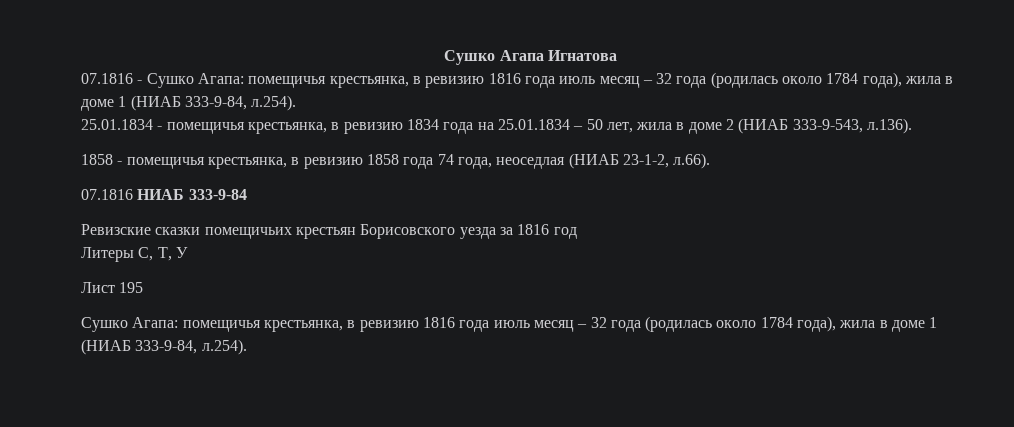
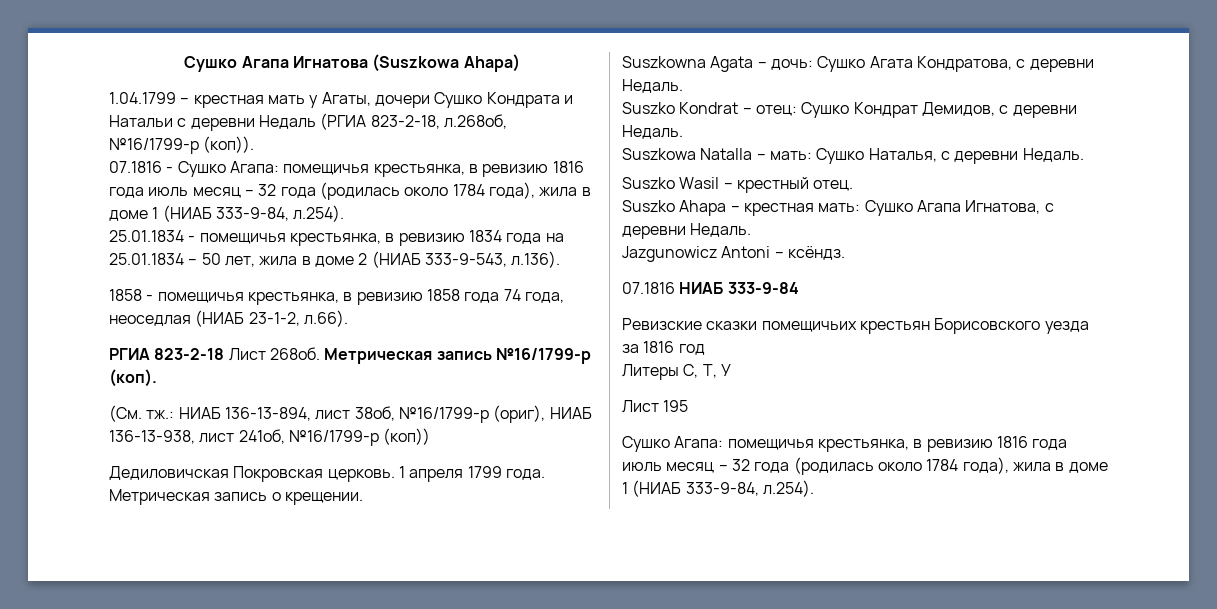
- Сушко Агапа Игнатова
+ Сушко Агапа Игнатова (Suszkowa Ahapa)
+ 1.04.1799 – крестная мать у Агаты, дочери Сушко Кондрата и Натальи с деревни Недаль (РГИА 823-2-18, л.268об, №16/1799-р (коп)).
+ РГИА 823-2-18 Лист 268об. Метрическая запись №16/1799-р (коп).
+ (См. тж.: НИАБ 136-13-894, лист 38об, №16/1799-р (ориг), НИАБ 136-13-938, лист 241об, №16/1799-р (коп))
+ Дедиловичская Покровская церковь. 1 апреля 1799 года. Метрическая запись о крещении.
+ Suszkowna Agata – дочь: Сушко Агата Кондратова, с деревни Недаль.
+ Suszko Kondrat – отец: Сушко Кондрат Демидов, с деревни Недаль.
+ Suszkowa Natalla – мать: Сушко Наталья, с деревни Недаль.
+ Suszko Wasil – крестный отец.
+ Suszko Ahapa – крестная мать: Сушко Агапа Игнатова, с деревни Недаль.
+ Jazgunowicz Antoni – ксёндз.

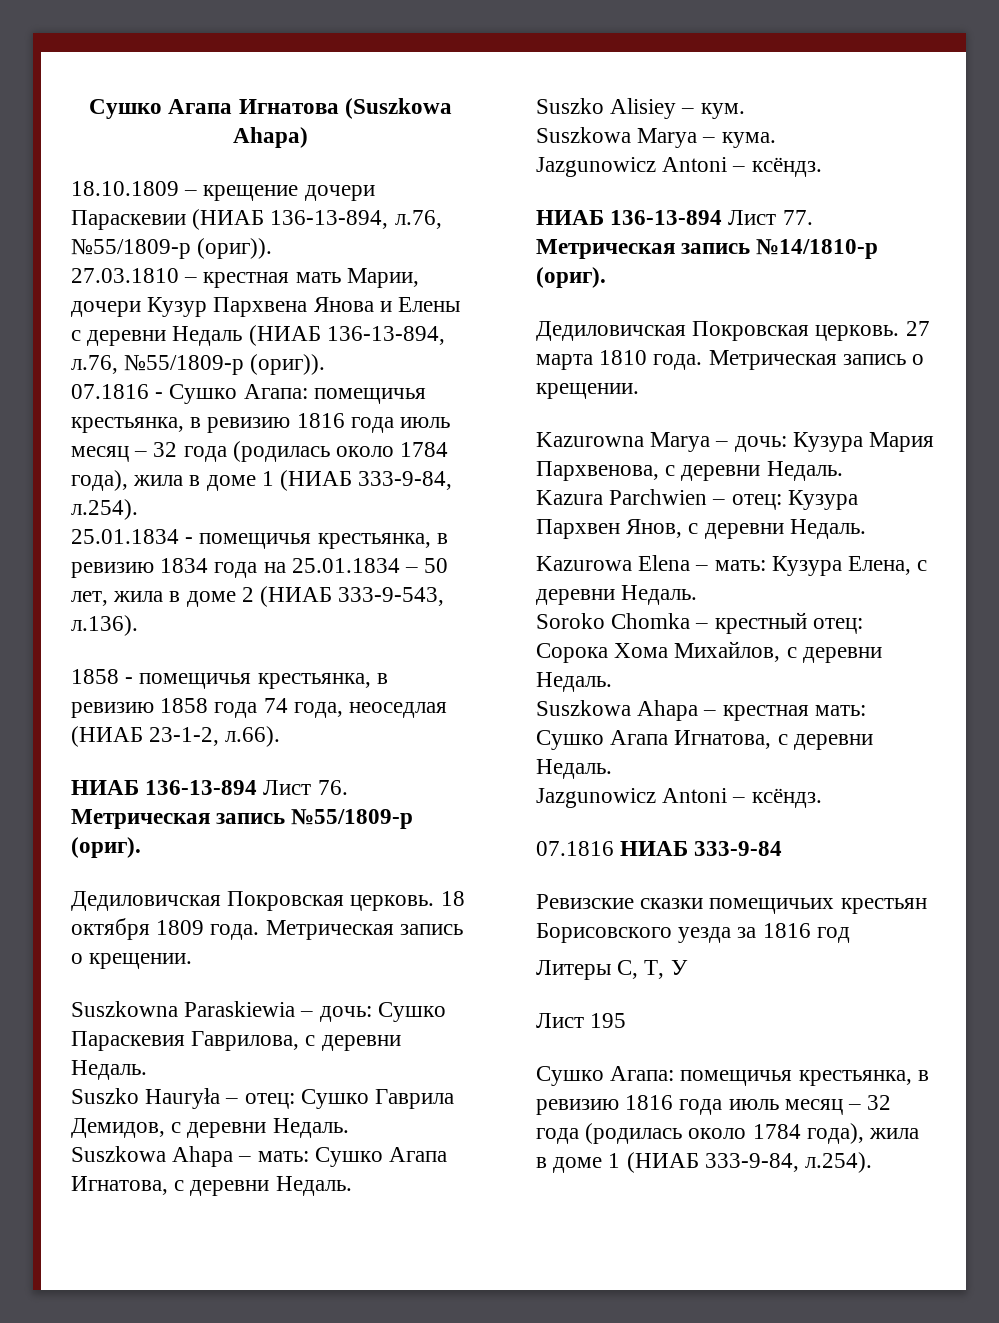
- 1.04.1799 – крестная мать у Агаты, дочери Сушко Кондрата и Натальи с деревни Недаль (РГИА 823-2-18, л.268об, №16/1799-р (коп)).
+ 18.10.1809 – крещение дочери Параскевии (НИАБ 136-13-894, л.76, №55/1809-р (ориг)).
+ 27.03.1810 – крестная мать Марии, дочери Кузур Пархвена Янова и Елены с деревни Недаль (НИАБ 136-13-894, л.76, №55/1809-р (ориг)).
- РГИА 823-2-18 Лист 268об. Метрическая запись №16/1799-р (коп).
- (См. тж.: НИАБ 136-13-894, лист 38об, №16/1799-р (ориг), НИАБ 136-13-938, лист 241об, №16/1799-р (коп))
- Дедиловичская Покровская церковь. 1 апреля 1799 года.
+ НИАБ 136-13-894 Лист 76. Метрическая запись №55/1809-р (ориг).
+ Дедиловичская Покровская церковь. 18 октября 1809 года.
- Suszkowna Agata – дочь: Сушко Агата Кондратова, с деревни Недаль.
- Suszko Kondrat – отец: Сушко Кондрат Демидов, с деревни Недаль.
+ Suszkowna Paraskiewia – дочь: Сушко Параскевия Гаврилова, с деревни Недаль.
+ Suszko Hauryła – отец: Сушко Гаврила Демидов, с деревни Недаль.
- Suszkowa Natalla – мать: Сушко Наталья, с деревни Недаль.
- Suszko Wasil – крестный отец.
- Suszko Ahapa – крестная мать: Сушко Агапа Игнатова, с деревни Недаль.
+ Suszkowa Ahapa – мать: Сушко Агапа Игнатова, с деревни Недаль.
+ Suszko Alisiey – кум.
+ Suszkowa Marya – кума.
+ Jazgunowicz Antoni – ксёндз.
+ НИАБ 136-13-894 Лист 77. Метрическая запись №14/1810-р (ориг).
+ Дедиловичская Покровская церковь. 27 марта 1810 года. Метрическая запись о крещении.
+ Kazurowna Marya – дочь: Кузура Мария Пархвенова, с деревни Недаль.
+ Kazura Parchwien – отец: Кузура Пархвен Янов, с деревни Недаль.
+ Kazurowa Elena – мать: Кузура Елена, с деревни Недаль.
+ Soroko Chomka – крестный отец: Сорока Хома Михайлов, с деревни Недаль.
+ Suszkowa Ahapa – крестная мать: Сушко Агапа Игнатова, с деревни Недаль.

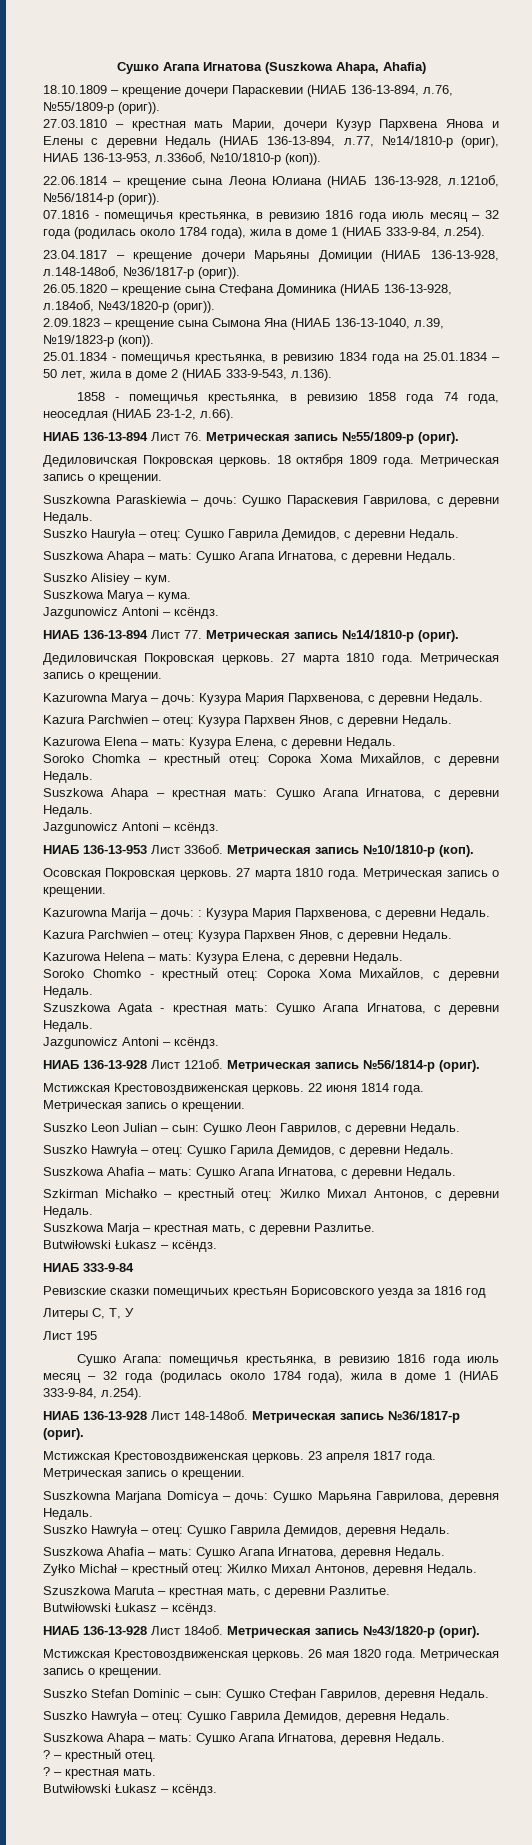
- Сушко Агапа Игнатова (Suszkowa Ahapa)
+ Сушко Агапа Игнатова (Suszkowa Ahapa, Ahafia)
- 27.03.1810 – крестная мать Марии, дочери Кузур Пархвена Янова и Елены с деревни Недаль (НИАБ 136-13-894, л.76, №55/1809-р (ориг)).
+ 27.03.1810 – крестная мать Марии, дочери Кузур Пархвена Янова и Елены с деревни Недаль (НИАБ 136-13-894, л.77, №14/1810-р (ориг), НИАБ 136-13-953, л.336об, №10/1810-р (коп)).
+ 22.06.1814 – крещение сына Леона Юлиана (НИАБ 136-13-928, л.121об, №56/1814-р (ориг)).
- 07.1816 - Сушко Агапа: помещичья крестьянка, в ревизию 1816 года июль месяц – 32 года (родилась около 1784 года), жила в доме 1 (НИАБ 333-9-84, л.254).
+ 07.1816 - помещичья крестьянка, в ревизию 1816 года июль месяц – 32 года (родилась около 1784 года), жила в доме 1 (НИАБ 333-9-84, л.254).
+ 23.04.1817 – крещение дочери Марьяны Домиции (НИАБ 136-13-928, л.148-148об, №36/1817-р (ориг)).
+ 26.05.1820 – крещение сына Стефана Доминика (НИАБ 136-13-928, л.184об, №43/1820-р (ориг)).
+ 2.09.1823 – крещение сына Сымона Яна (НИАБ 136-13-1040, л.39, №19/1823-р (коп)).
- 07.1816 НИАБ 333-9-84
+ НИАБ 136-13-953 Лист 336об. Метрическая запись №10/1810-р (коп).
+ Осовская Покровская церковь. 27 марта 1810 года. Метрическая запись о крещении.
+ Kazurowna Marija – дочь: : Кузура Мария Пархвенова, с деревни Недаль.
+ Kazura Parchwien – отец: Кузура Пархвен Янов, с деревни Недаль.
+ Kazurowa Helena – мать: Кузура Елена, с деревни Недаль.
+ Soroko Chomko - крестный отец: Сорока Хома Михайлов, с деревни Недаль.
+ Szuszkowa Agata - крестная мать: Сушко Агапа Игнатова, с деревни Недаль.
+ Jazgunowicz Antoni – ксёндз.
+ НИАБ 136-13-928 Лист 121об. Метрическая запись №56/1814-р (ориг).
+ Мстижская Крестовоздвиженская церковь. 22 июня 1814 года. Метрическая запись о крещении.
+ Suszko Leon Julian – сын: Сушко Леон Гаврилов, с деревни Недаль.
+ Suszko Hawryła – отец: Сушко Гарила Демидов, с деревни Недаль.
+ Suszkowa Ahafia – мать: Сушко Агапа Игнатова, с деревни Недаль.
+ Szkirman Michałko – крестный отец: Жилко Михал Антонов, с деревни Недаль.
+ Suszkowa Marja – крестная мать, с деревни Разлитье.
+ Butwiłowski Łukasz – ксёндз.
+ НИАБ 333-9-84
+ НИАБ 136-13-928 Лист 148-148об. Метрическая запись №36/1817-р (ориг).
+ Мстижская Крестовоздвиженская церковь. 23 апреля 1817 года. Метрическая запись о крещении.
+ Suszkowna Marjana Domicya – дочь: Сушко Марьяна Гаврилова, деревня Недаль.
+ Suszko Hawryła – отец: Сушко Гаврила Демидов, деревня Недаль.
+ Suszkowa Ahafia – мать: Сушко Агапа Игнатова, деревня Недаль.
+ Zyłko Michał – крестный отец: Жилко Михал Антонов, деревня Недаль.
+ Szuszkowa Maruta – крестная мать, с деревни Разлитье.
+ Butwiłowski Łukasz – ксёндз.
+ НИАБ 136-13-928 Лист 184об. Метрическая запись №43/1820-р (ориг).
+ Мстижская Крестовоздвиженская церковь. 26 мая 1820 года. Метрическая запись о крещении.
+ Suszko Stefan Dominic – сын: Сушко Стефан Гаврилов, деревня Недаль.
+ Suszko Hawryła – отец: Сушко Гаврила Демидов, деревня Недаль.
+ Suszkowa Ahapa – мать: Сушко Агапа Игнатова, деревня Недаль.
+ ? – крестный отец.
+ ? – крестная мать.
+ Butwiłowski Łukasz – ксёндз.

